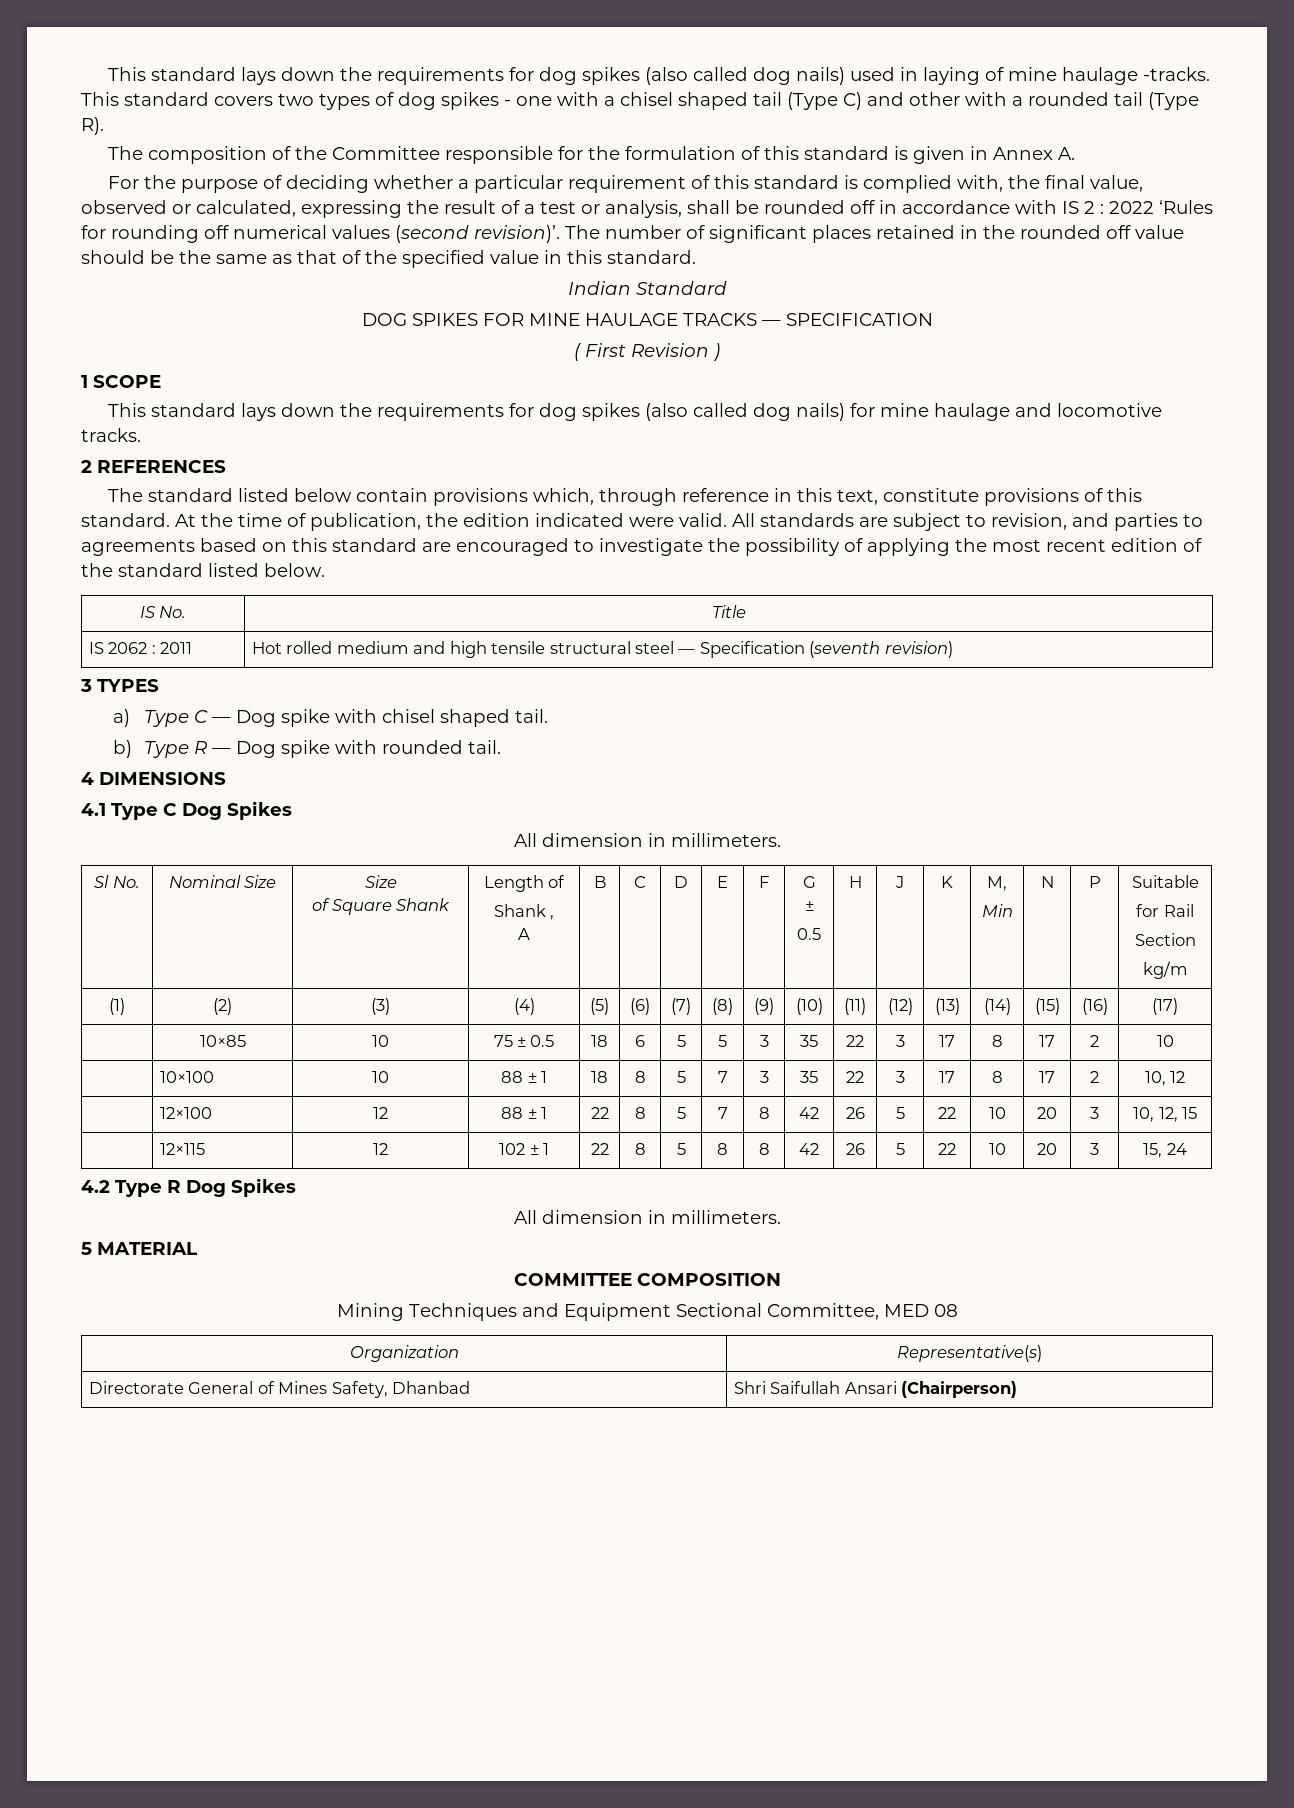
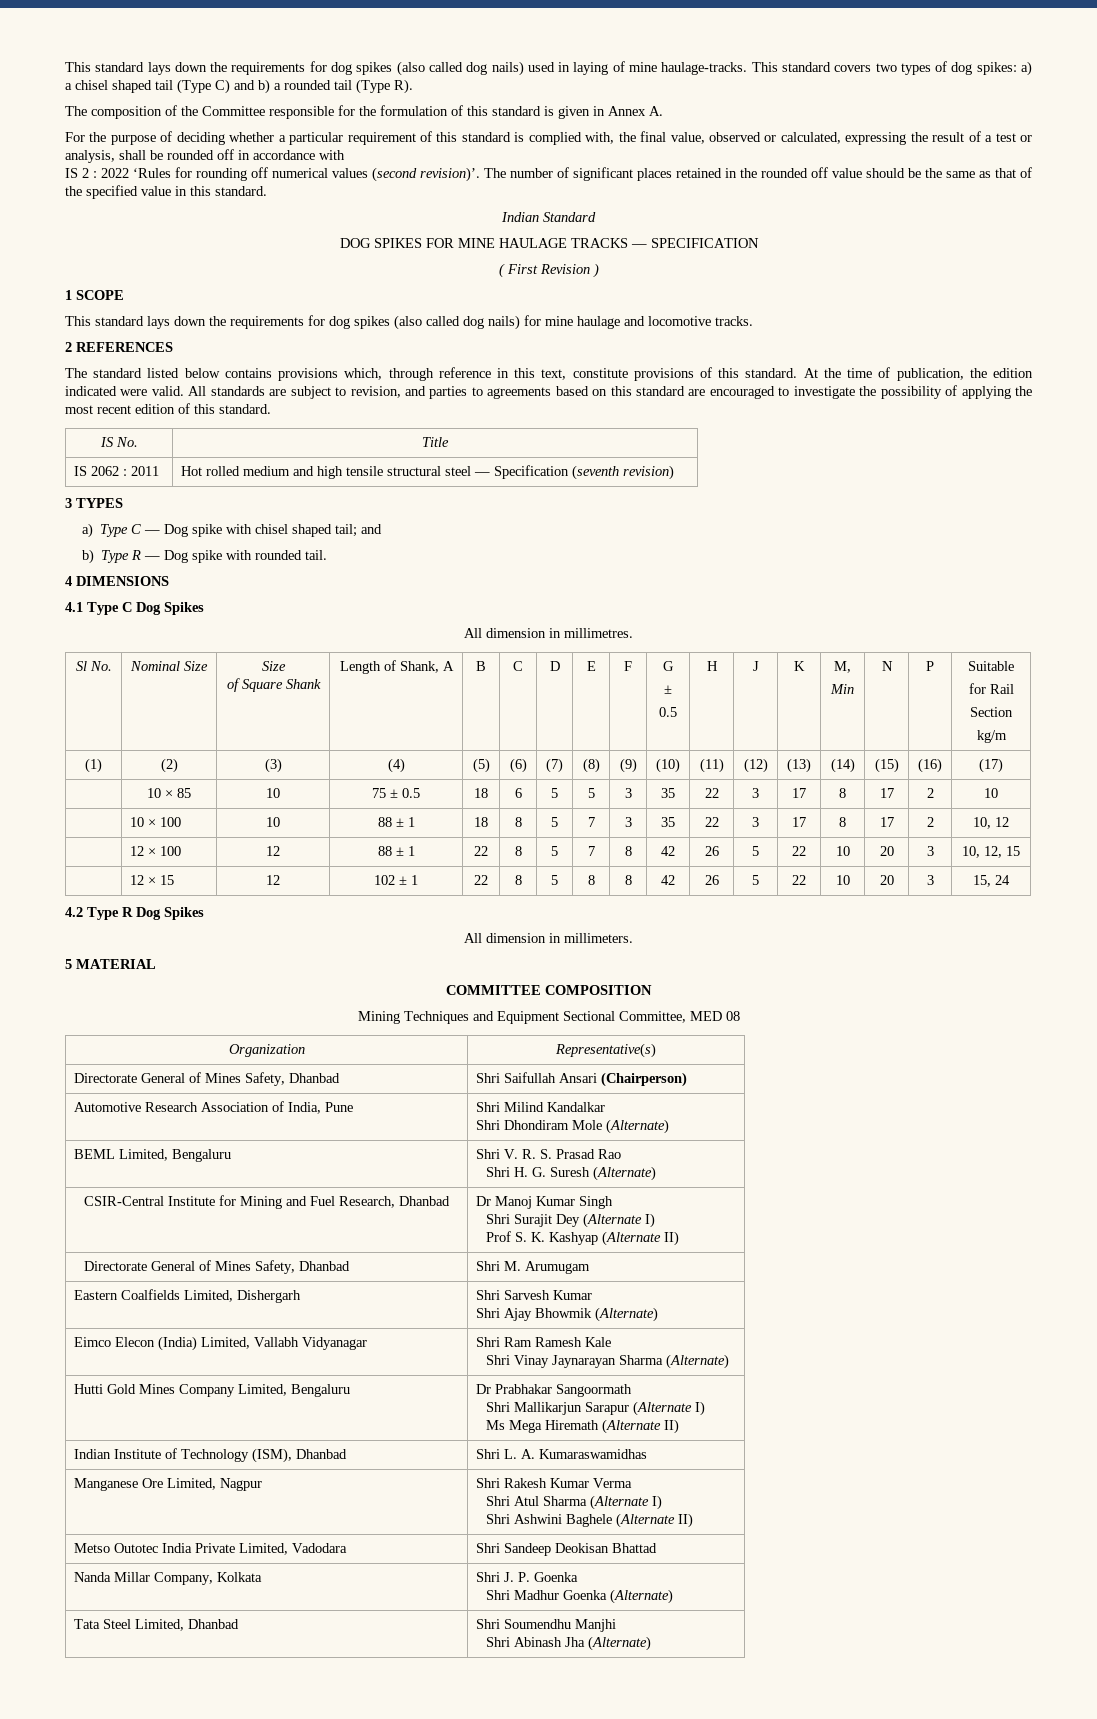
- This standard lays down the requirements for dog spikes (also called dog nails) used in laying of mine haulage -tracks.
+ This standard lays down the requirements for dog spikes (also called dog nails) used in laying of mine haulage-tracks.
- This standard covers two types of dog spikes - one with a chisel shaped tail (Type C) and other with a rounded tail (Type R).
+ This standard covers two types of dog spikes: a) a chisel shaped tail (Type C) and b) a rounded tail (Type R).
- For the purpose of deciding whether a particular requirement of this standard is complied with, the final value, observed or calculated, expressing the result of a test or analysis, shall be rounded off in accordance with IS 2 : 2022 ‘Rules for rounding off numerical values (second revision)’.
+ For the purpose of deciding whether a particular requirement of this standard is complied with, the final value, observed or calculated, expressing the result of a test or analysis, shall be rounded off in accordance with
+ IS 2 : 2022 ‘Rules for rounding off numerical values (second revision)’.
- The standard listed below contain provisions which, through reference in this text, constitute provisions of this standard.
+ The standard listed below contains provisions which, through reference in this text, constitute provisions of this standard.
- All standards are subject to revision, and parties to agreements based on this standard are encouraged to investigate the possibility of applying the most recent edition of the standard listed below.
+ All standards are subject to revision, and parties to agreements based on this standard are encouraged to investigate the possibility of applying the most recent edition of this standard.
- a) Type C — Dog spike with chisel shaped tail.
+ a) Type C — Dog spike with chisel shaped tail; and
  4.1 Type C Dog Spikes
- All dimension in millimeters.
+ All dimension in millimetres.
  Sl No. | Nominal Size | Size
- of Square Shank | Length of
- Shank ,
- A | B | C | D | E | F | G
+ of Square Shank | Length of Shank, A | B | C | D | E | F | G
- | 10×85 | 10 | 75 ± 0.5 | 18 | 6 | 5 | 5 | 3 | 35 | 22 | 3 | 17 | 8 | 17 | 2 | 10
+ | 10 × 85 | 10 | 75 ± 0.5 | 18 | 6 | 5 | 5 | 3 | 35 | 22 | 3 | 17 | 8 | 17 | 2 | 10
- | 10×100 | 10 | 88 ± 1 | 18 | 8 | 5 | 7 | 3 | 35 | 22 | 3 | 17 | 8 | 17 | 2 | 10, 12
+ | 10 × 100 | 10 | 88 ± 1 | 18 | 8 | 5 | 7 | 3 | 35 | 22 | 3 | 17 | 8 | 17 | 2 | 10, 12
- | 12×100 | 12 | 88 ± 1 | 22 | 8 | 5 | 7 | 8 | 42 | 26 | 5 | 22 | 10 | 20 | 3 | 10, 12, 15
+ | 12 × 100 | 12 | 88 ± 1 | 22 | 8 | 5 | 7 | 8 | 42 | 26 | 5 | 22 | 10 | 20 | 3 | 10, 12, 15
- | 12×115 | 12 | 102 ± 1 | 22 | 8 | 5 | 8 | 8 | 42 | 26 | 5 | 22 | 10 | 20 | 3 | 15, 24
+ | 12 × 15 | 12 | 102 ± 1 | 22 | 8 | 5 | 8 | 8 | 42 | 26 | 5 | 22 | 10 | 20 | 3 | 15, 24
+ Automotive Research Association of India, Pune | Shri Milind Kandalkar
+ Shri Dhondiram Mole (Alternate)
+ BEML Limited, Bengaluru | Shri V. R. S. Prasad Rao
+ Shri H. G. Suresh (Alternate)
+ CSIR-Central Institute for Mining and Fuel Research, Dhanbad | Dr Manoj Kumar Singh
+ Shri Surajit Dey (Alternate I)
+ Prof S. K. Kashyap (Alternate II)
+ Directorate General of Mines Safety, Dhanbad | Shri M. Arumugam
+ Eastern Coalfields Limited, Dishergarh | Shri Sarvesh Kumar
+ Shri Ajay Bhowmik (Alternate)
+ Eimco Elecon (India) Limited, Vallabh Vidyanagar | Shri Ram Ramesh Kale
+ Shri Vinay Jaynarayan Sharma (Alternate)
+ Hutti Gold Mines Company Limited, Bengaluru | Dr Prabhakar Sangoormath
+ Shri Mallikarjun Sarapur (Alternate I)
+ Ms Mega Hiremath (Alternate II)
+ Indian Institute of Technology (ISM), Dhanbad | Shri L. A. Kumaraswamidhas
+ Manganese Ore Limited, Nagpur | Shri Rakesh Kumar Verma
+ Shri Atul Sharma (Alternate I)
+ Shri Ashwini Baghele (Alternate II)
+ Metso Outotec India Private Limited, Vadodara | Shri Sandeep Deokisan Bhattad
+ Nanda Millar Company, Kolkata | Shri J. P. Goenka
+ Shri Madhur Goenka (Alternate)
+ Tata Steel Limited, Dhanbad | Shri Soumendhu Manjhi
+ Shri Abinash Jha (Alternate)

